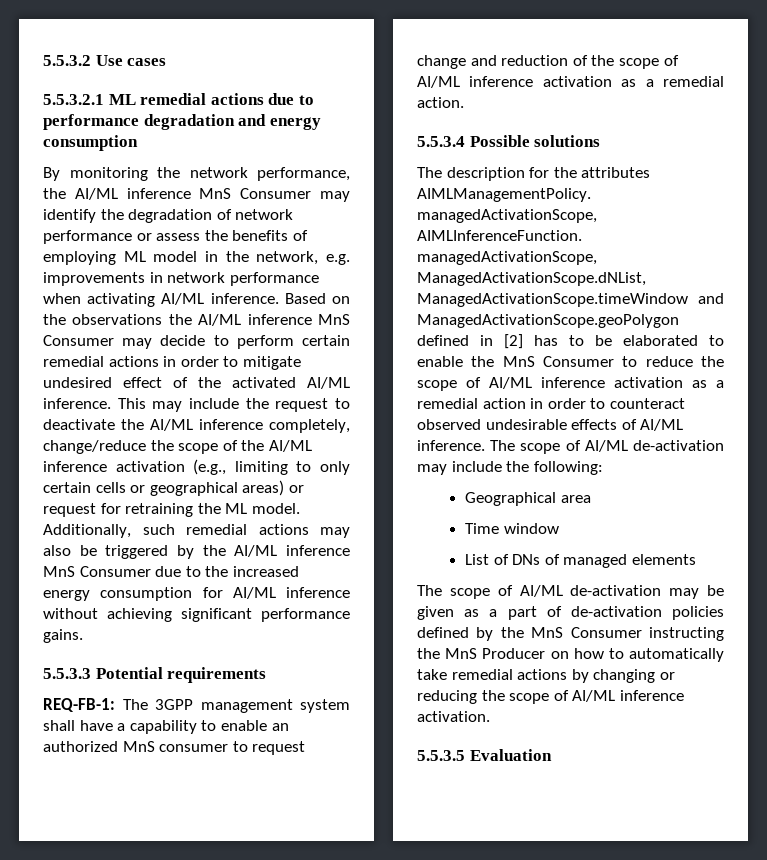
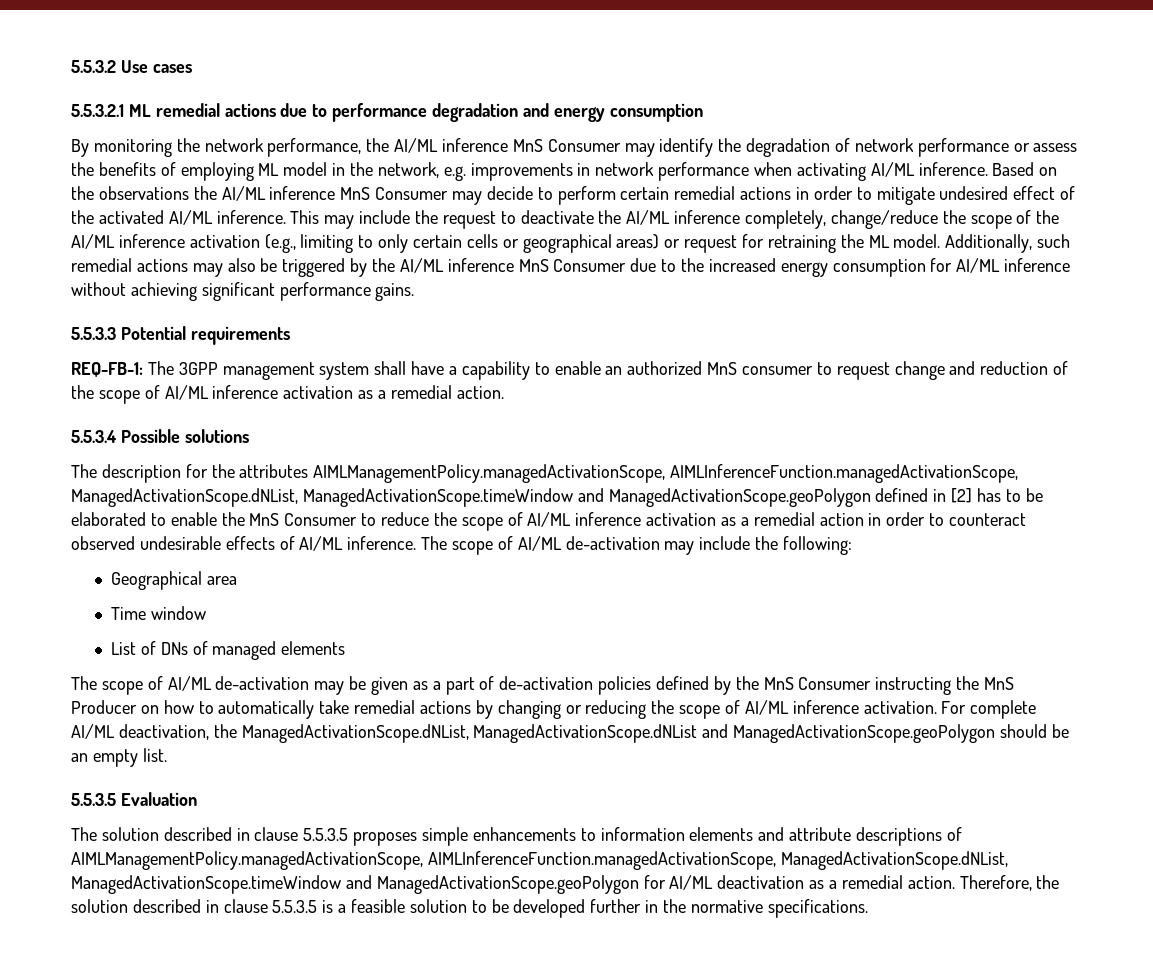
- The scope of AI/ML de-activation may be given as a part of de-activation policies defined by the MnS Consumer instructing the MnS Producer on how to automatically take remedial actions by changing or reducing the scope of AI/ML inference activation.
+ The scope of AI/ML de-activation may be given as a part of de-activation policies defined by the MnS Consumer instructing the MnS Producer on how to automatically take remedial actions by changing or reducing the scope of AI/ML inference activation. For complete AI/ML deactivation, the ManagedActivationScope.dNList, ManagedActivationScope.dNList and ManagedActivationScope.geoPolygon should be an empty list.
  5.5.3.5 Evaluation
+ The solution described in clause 5.5.3.5 proposes simple enhancements to information elements and attribute descriptions of AIMLManagementPolicy.managedActivationScope, AIMLInferenceFunction.managedActivationScope, ManagedActivationScope.dNList, ManagedActivationScope.timeWindow and ManagedActivationScope.geoPolygon for AI/ML deactivation as a remedial action. Therefore, the solution described in clause 5.5.3.5 is a feasible solution to be developed further in the normative specifications.

